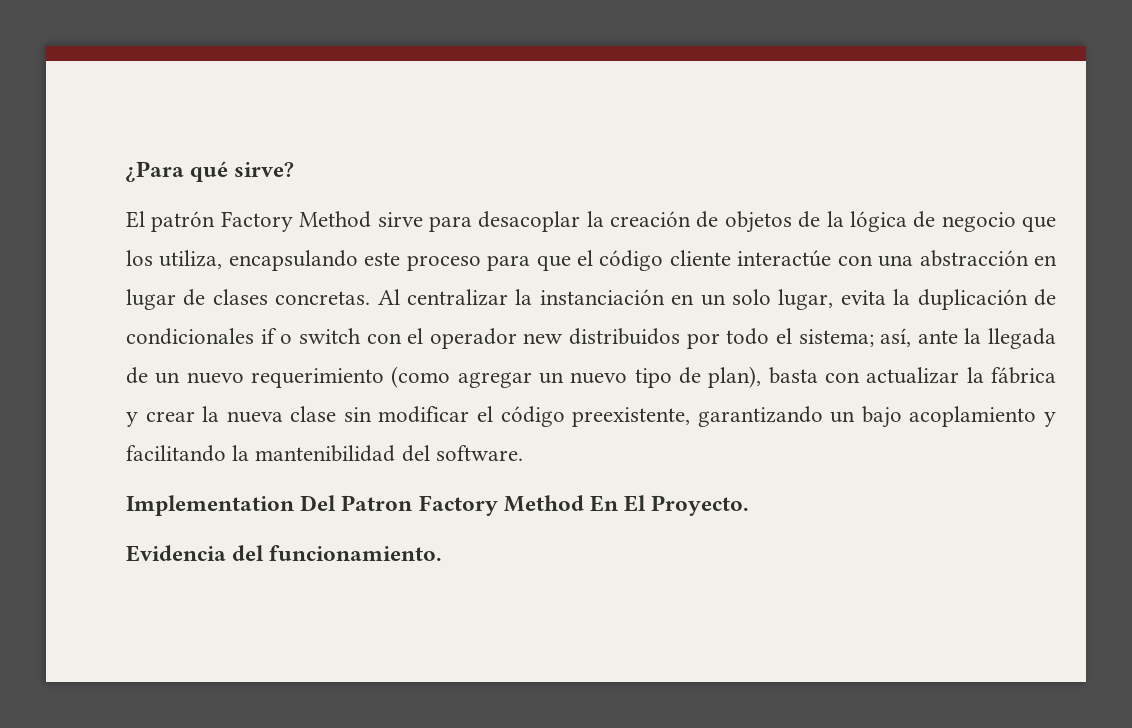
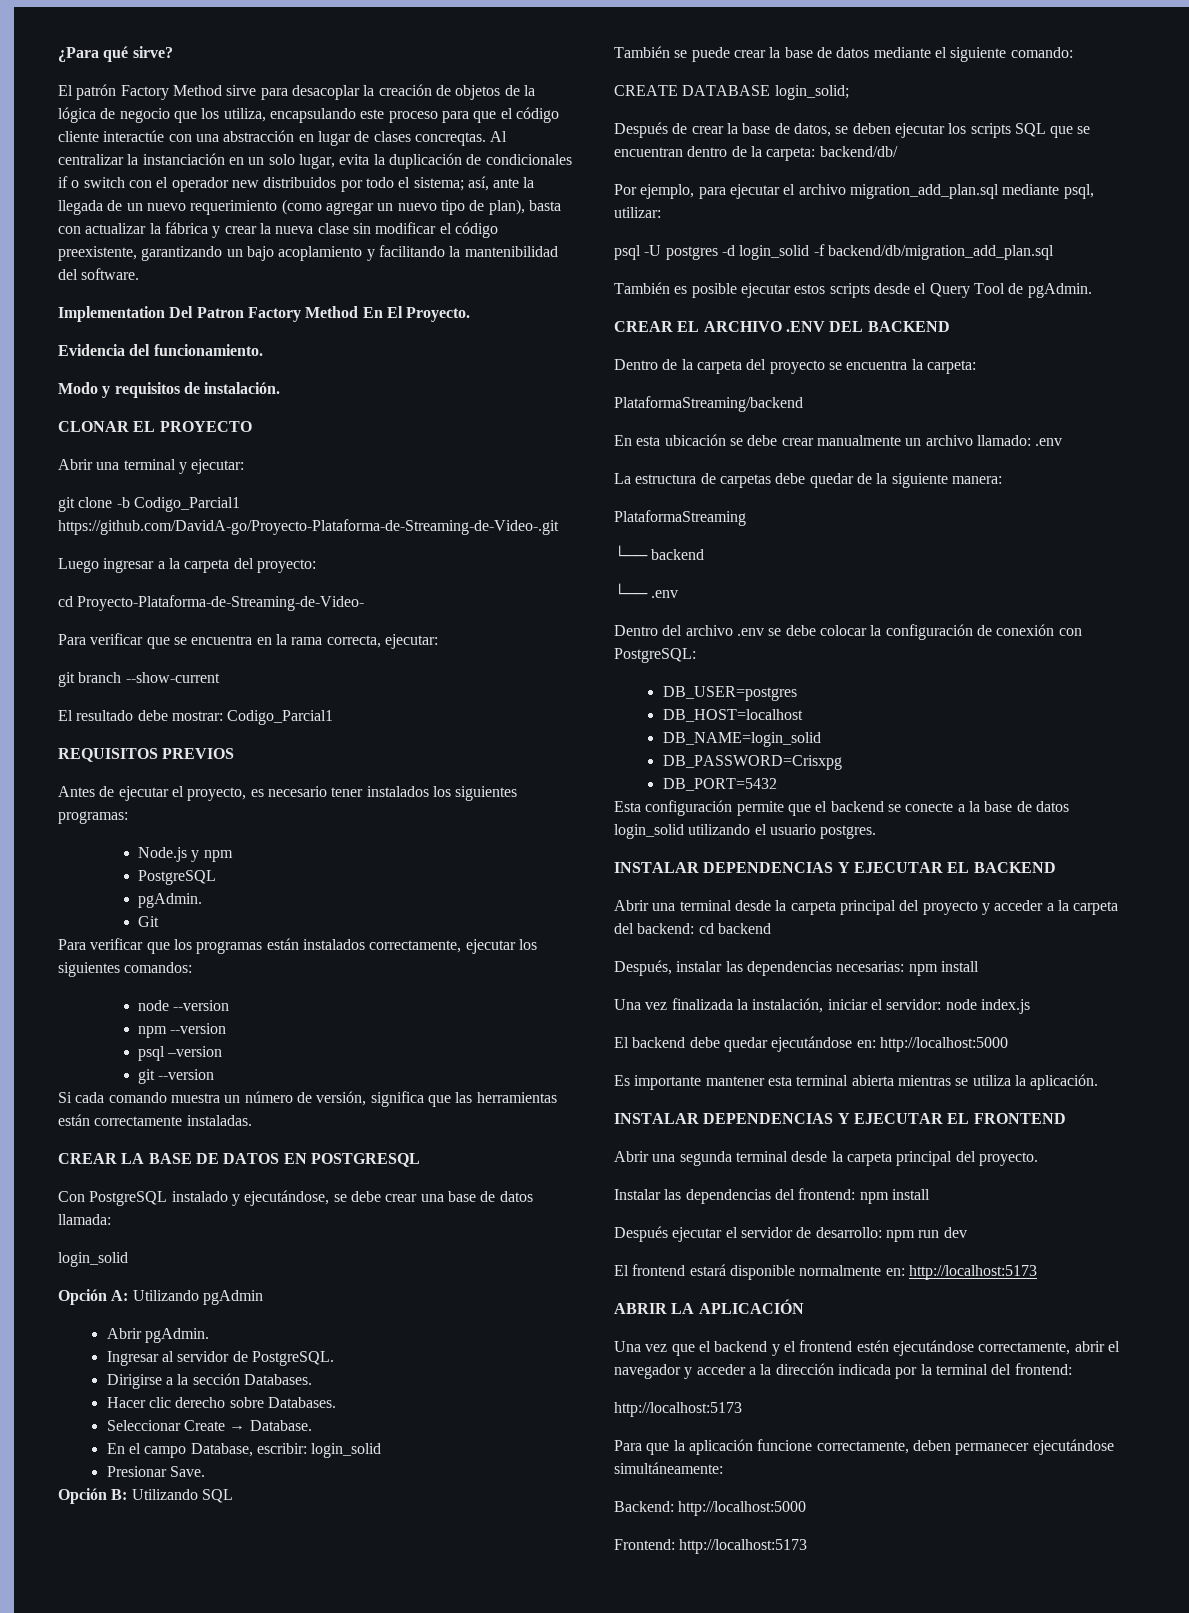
- El patrón Factory Method sirve para desacoplar la creación de objetos de la lógica de negocio que los utiliza, encapsulando este proceso para que el código cliente interactúe con una abstracción en lugar de clases concretas.
+ El patrón Factory Method sirve para desacoplar la creación de objetos de la lógica de negocio que los utiliza, encapsulando este proceso para que el código cliente interactúe con una abstracción en lugar de clases concreqtas.
+ Modo y requisitos de instalación.
+ CLONAR EL PROYECTO
+ Abrir una terminal y ejecutar:
+ git clone -b Codigo_Parcial1 https://github.com/DavidA-go/Proyecto-Plataforma-de-Streaming-de-Video-.git
+ Luego ingresar a la carpeta del proyecto:
+ cd Proyecto-Plataforma-de-Streaming-de-Video-
+ Para verificar que se encuentra en la rama correcta, ejecutar:
+ git branch --show-current
+ El resultado debe mostrar: Codigo_Parcial1
+ REQUISITOS PREVIOS
+ Antes de ejecutar el proyecto, es necesario tener instalados los siguientes programas:
+ Node.js y npm
+ PostgreSQL
+ pgAdmin.
+ Git
+ Para verificar que los programas están instalados correctamente, ejecutar los siguientes comandos:
+ node --version
+ npm --version
+ psql –version
+ git --version
+ Si cada comando muestra un número de versión, significa que las herramientas están correctamente instaladas.
+ CREAR LA BASE DE DATOS EN POSTGRESQL
+ Con PostgreSQL instalado y ejecutándose, se debe crear una base de datos llamada:
+ login_solid
+ Opción A: Utilizando pgAdmin
+ Abrir pgAdmin.
+ Ingresar al servidor de PostgreSQL.
+ Dirigirse a la sección Databases.
+ Hacer clic derecho sobre Databases.
+ Seleccionar Create → Database.
+ En el campo Database, escribir: login_solid
+ Presionar Save.
+ Opción B: Utilizando SQL
+ También se puede crear la base de datos mediante el siguiente comando:
+ CREATE DATABASE login_solid;
+ Después de crear la base de datos, se deben ejecutar los scripts SQL que se encuentran dentro de la carpeta: backend/db/
+ Por ejemplo, para ejecutar el archivo migration_add_plan.sql mediante psql, utilizar:
+ psql -U postgres -d login_solid -f backend/db/migration_add_plan.sql
+ También es posible ejecutar estos scripts desde el Query Tool de pgAdmin.
+ CREAR EL ARCHIVO .ENV DEL BACKEND
+ Dentro de la carpeta del proyecto se encuentra la carpeta:
+ PlataformaStreaming/backend
+ En esta ubicación se debe crear manualmente un archivo llamado: .env
+ La estructura de carpetas debe quedar de la siguiente manera:
+ PlataformaStreaming
+ └── backend
+ └── .env
+ Dentro del archivo .env se debe colocar la configuración de conexión con PostgreSQL:
+ DB_USER=postgres
+ DB_HOST=localhost
+ DB_NAME=login_solid
+ DB_PASSWORD=Crisxpg
+ DB_PORT=5432
+ Esta configuración permite que el backend se conecte a la base de datos login_solid utilizando el usuario postgres.
+ INSTALAR DEPENDENCIAS Y EJECUTAR EL BACKEND
+ Abrir una terminal desde la carpeta principal del proyecto y acceder a la carpeta del backend: cd backend
+ Después, instalar las dependencias necesarias: npm install
+ Una vez finalizada la instalación, iniciar el servidor: node index.js
+ El backend debe quedar ejecutándose en: http://localhost:5000
+ Es importante mantener esta terminal abierta mientras se utiliza la aplicación.
+ INSTALAR DEPENDENCIAS Y EJECUTAR EL FRONTEND
+ Abrir una segunda terminal desde la carpeta principal del proyecto.
+ Instalar las dependencias del frontend: npm install
+ Después ejecutar el servidor de desarrollo: npm run dev
+ El frontend estará disponible normalmente en: http://localhost:5173
+ ABRIR LA APLICACIÓN
+ Una vez que el backend y el frontend estén ejecutándose correctamente, abrir el navegador y acceder a la dirección indicada por la terminal del frontend:
+ http://localhost:5173
+ Para que la aplicación funcione correctamente, deben permanecer ejecutándose simultáneamente:
+ Backend: http://localhost:5000
+ Frontend: http://localhost:5173

